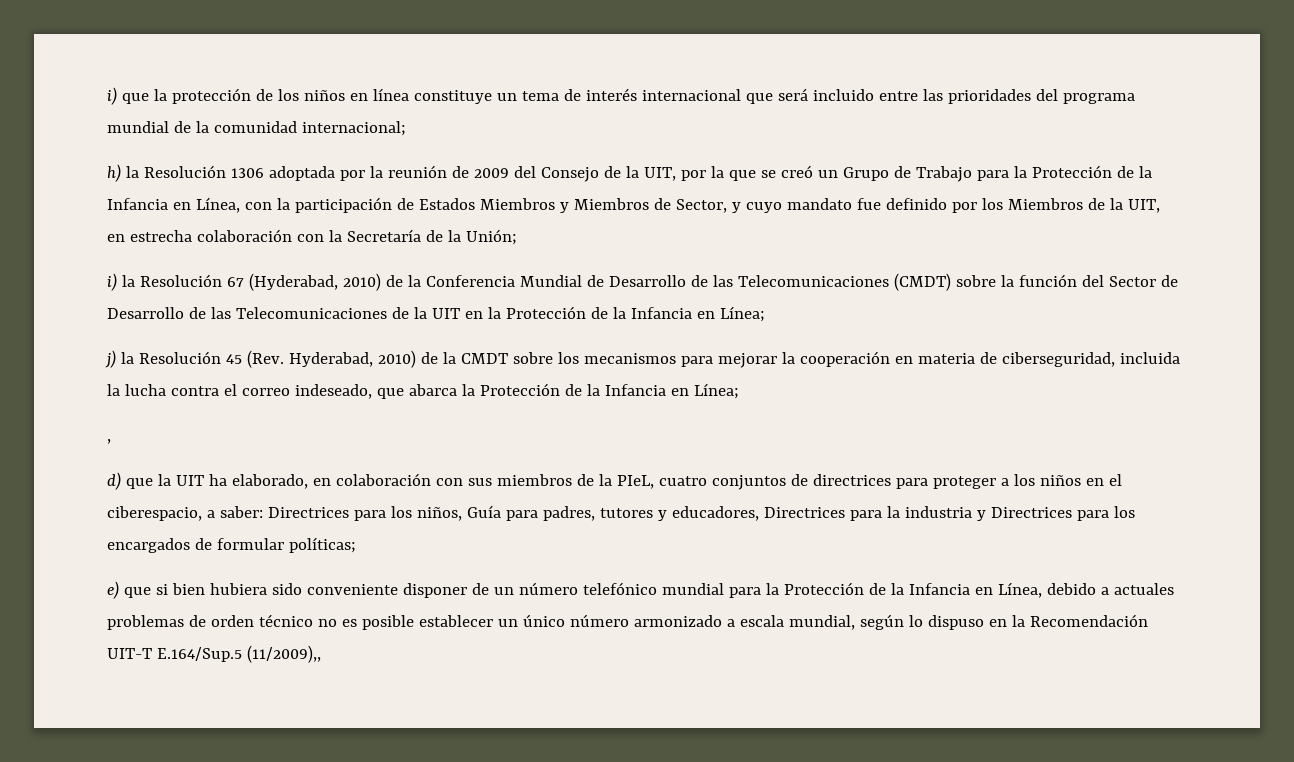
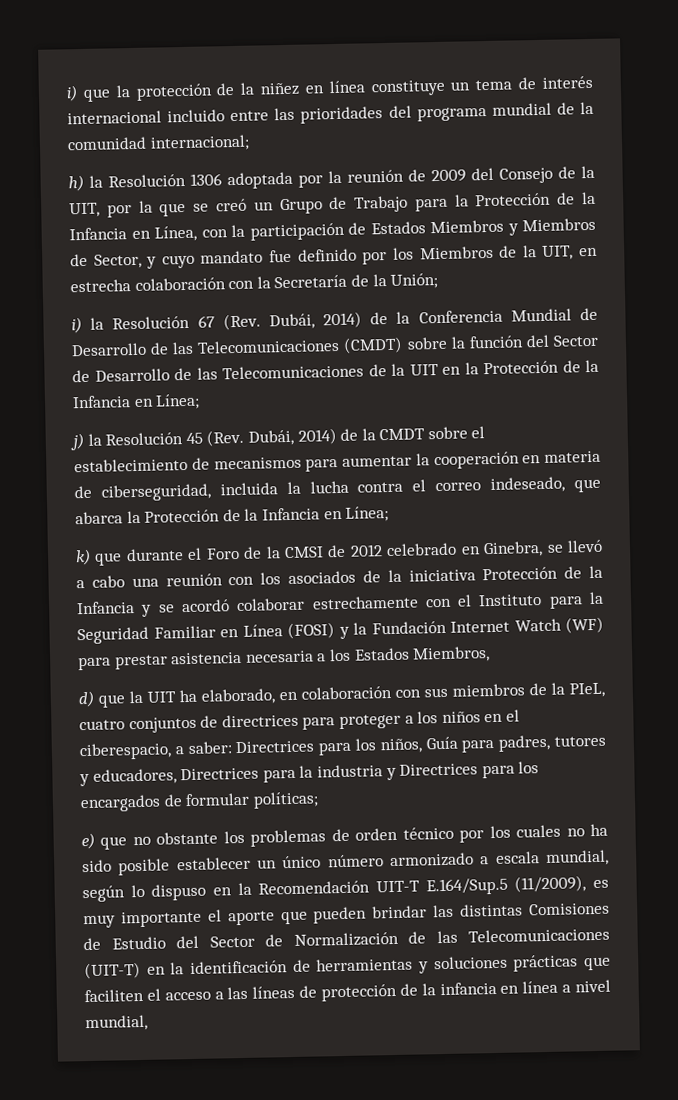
- i) que la protección de los niños en línea constituye un tema de interés internacional que será incluido entre las prioridades del programa mundial de la comunidad internacional;
+ i) que la protección de la niñez en línea constituye un tema de interés internacional incluido entre las prioridades del programa mundial de la comunidad internacional;
- i) la Resolución 67 (Hyderabad, 2010) de la Conferencia Mundial de Desarrollo de las Telecomunicaciones (CMDT) sobre la función del Sector de Desarrollo de las Telecomunicaciones de la UIT en la Protección de la Infancia en Línea;
+ i) la Resolución 67 (Rev. Dubái, 2014) de la Conferencia Mundial de Desarrollo de las Telecomunicaciones (CMDT) sobre la función del Sector de Desarrollo de las Telecomunicaciones de la UIT en la Protección de la Infancia en Línea;
- j) la Resolución 45 (Rev. Hyderabad, 2010) de la CMDT sobre los mecanismos para mejorar la cooperación en materia de ciberseguridad, incluida la lucha contra el correo indeseado, que abarca la Protección de la Infancia en Línea;
+ j) la Resolución 45 (Rev. Dubái, 2014) de la CMDT sobre el establecimiento de mecanismos para aumentar la cooperación en materia de ciberseguridad, incluida la lucha contra el correo indeseado, que abarca la Protección de la Infancia en Línea;
- ,
+ k) que durante el Foro de la CMSI de 2012 celebrado en Ginebra, se llevó a cabo una reunión con los asociados de la iniciativa Protección de la Infancia y se acordó colaborar estrechamente con el Instituto para la Seguridad Familiar en Línea (FOSI) y la Fundación Internet Watch (WF) para prestar asistencia necesaria a los Estados Miembros,
- e) que si bien hubiera sido conveniente disponer de un número telefónico mundial para la Protección de la Infancia en Línea, debido a actuales problemas de orden técnico no es posible establecer un único número armonizado a escala mundial, según lo dispuso en la Recomendación UIT-T E.164/Sup.5 (11/2009),,
+ e) que no obstante los problemas de orden técnico por los cuales no ha sido posible establecer un único número armonizado a escala mundial, según lo dispuso en la Recomendación UIT-T E.164/Sup.5 (11/2009), es muy importante el aporte que pueden brindar las distintas Comisiones de Estudio del Sector de Normalización de las Telecomunicaciones (UIT-T) en la identificación de herramientas y soluciones prácticas que faciliten el acceso a las líneas de protección de la infancia en línea a nivel mundial,

